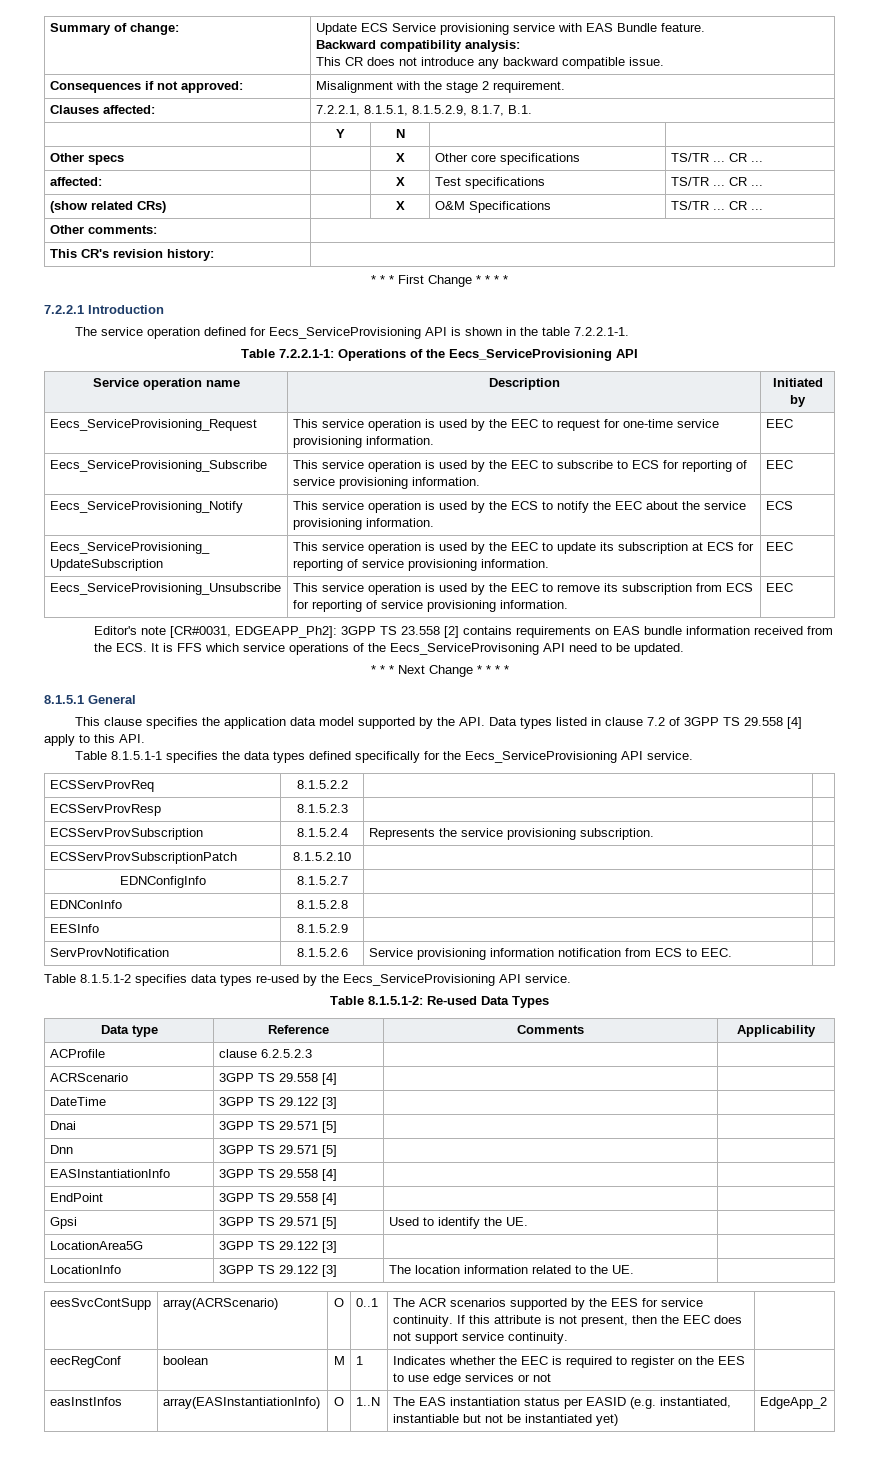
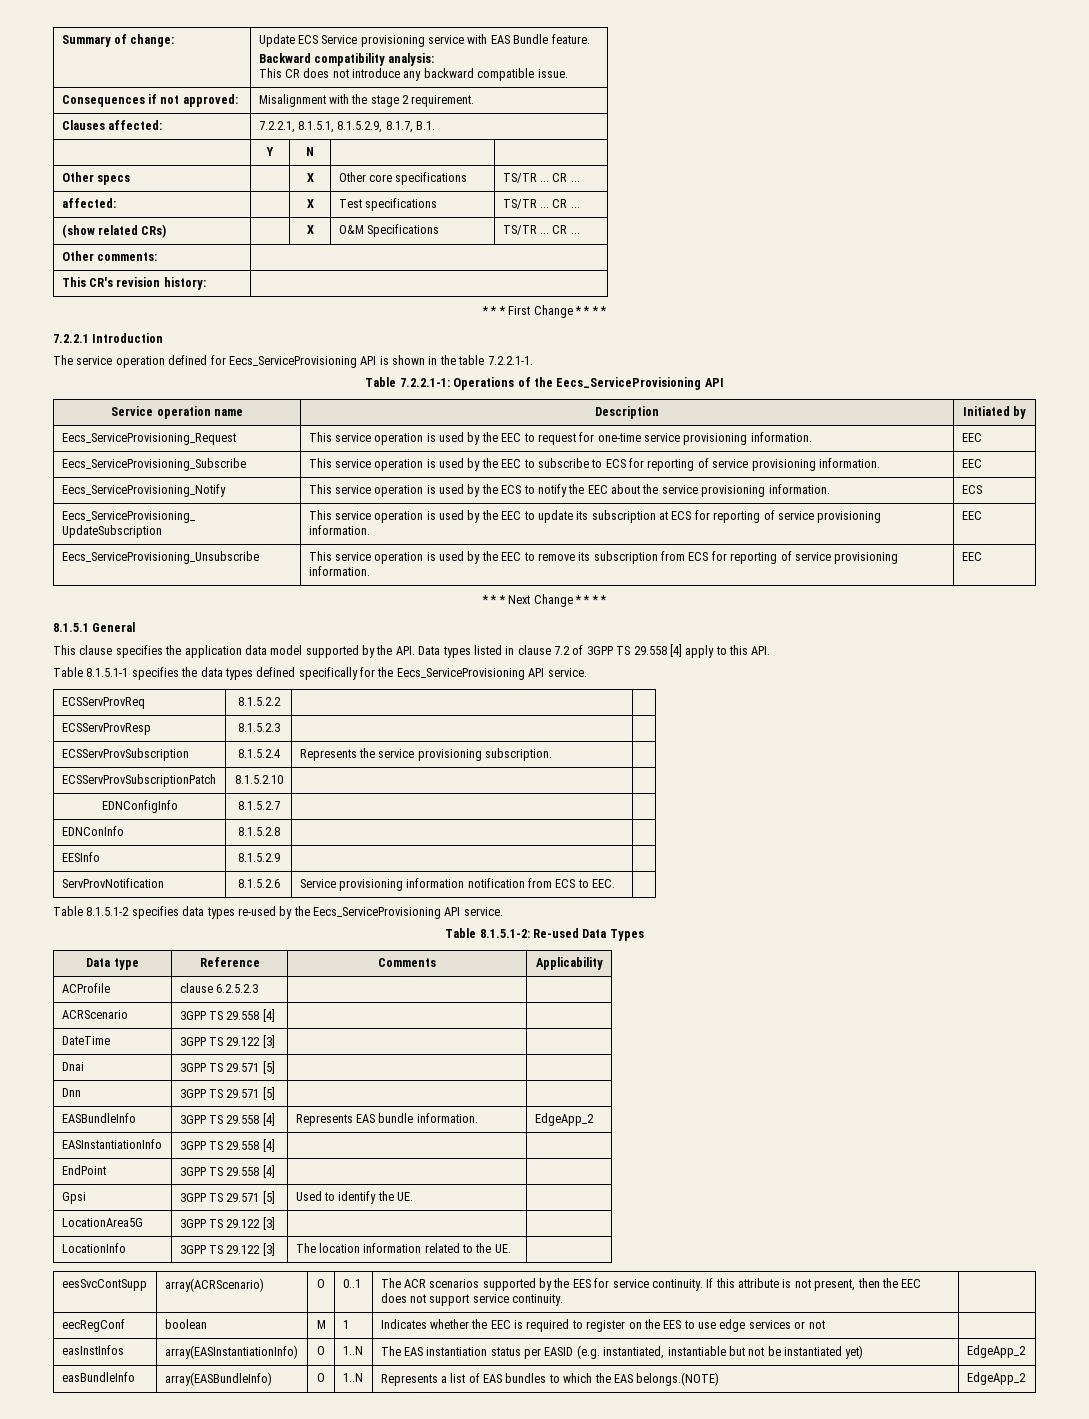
- Editor's note [CR#0031, EDGEAPP_Ph2]: 3GPP TS 23.558 [2] contains requirements on EAS bundle information received from the ECS. It is FFS which service operations of the Eecs_ServiceProvisoning API need to be updated.
+ EASBundleInfo | 3GPP TS 29.558 [4] | Represents EAS bundle information. | EdgeApp_2
+ easBundleInfo | array(EASBundleInfo) | O | 1..N | Represents a list of EAS bundles to which the EAS belongs.(NOTE) | EdgeApp_2

